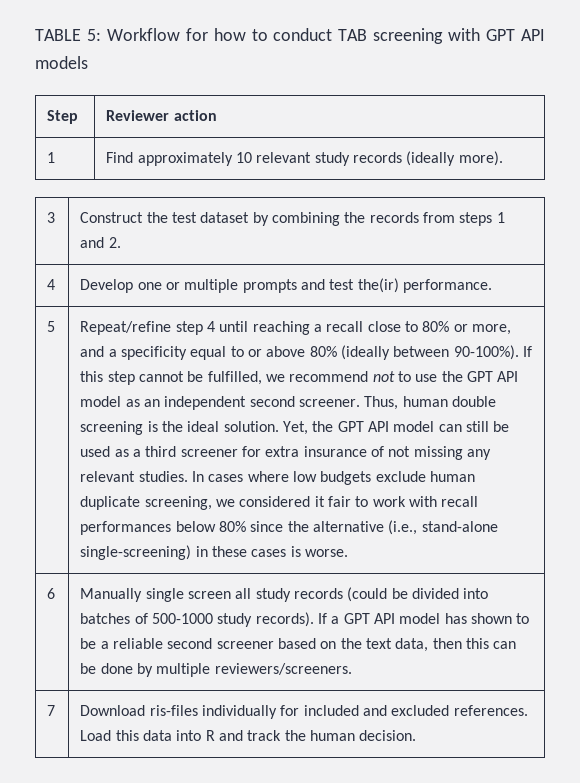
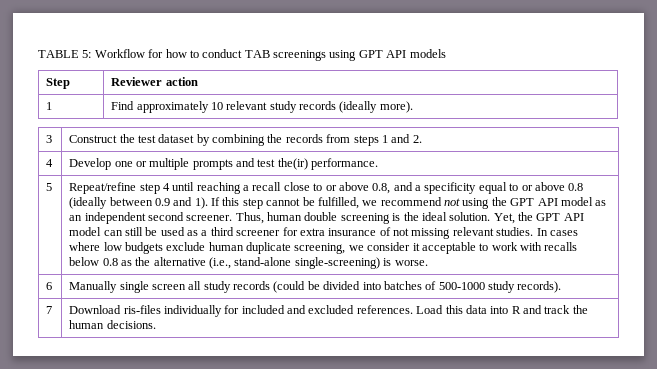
- TABLE 5: Workflow for how to conduct TAB screening with GPT API models
+ TABLE 5: Workflow for how to conduct TAB screenings using GPT API models
- Repeat/refine step 4 until reaching a recall close to 80% or more, and a specificity equal to or above 80% (ideally between 90-100%).
+ Repeat/refine step 4 until reaching a recall close to or above 0.8, and a specificity equal to or above 0.8 (ideally between 0.9 and 1).
- If this step cannot be fulfilled, we recommend not to use the GPT API model as an independent second screener.
+ If this step cannot be fulfilled, we recommend not using the GPT API model as an independent second screener.
- Yet, the GPT API model can still be used as a third screener for extra insurance of not missing any relevant studies.
+ Yet, the GPT API model can still be used as a third screener for extra insurance of not missing relevant studies.
- In cases where low budgets exclude human duplicate screening, we considered it fair to work with recall performances below 80% since the alternative (i.e., stand-alone single-screening) in these cases is worse.
+ In cases where low budgets exclude human duplicate screening, we consider it acceptable to work with recalls below 0.8 as the alternative (i.e., stand-alone single-screening) is worse.
- If a GPT API model has shown to be a reliable second screener based on the text data, then this can be done by multiple reviewers/screeners.
- 7 | Download ris-files individually for included and excluded references. Load this data into R and track the human decision.
+ 7 | Download ris-files individually for included and excluded references. Load this data into R and track the human decisions.

